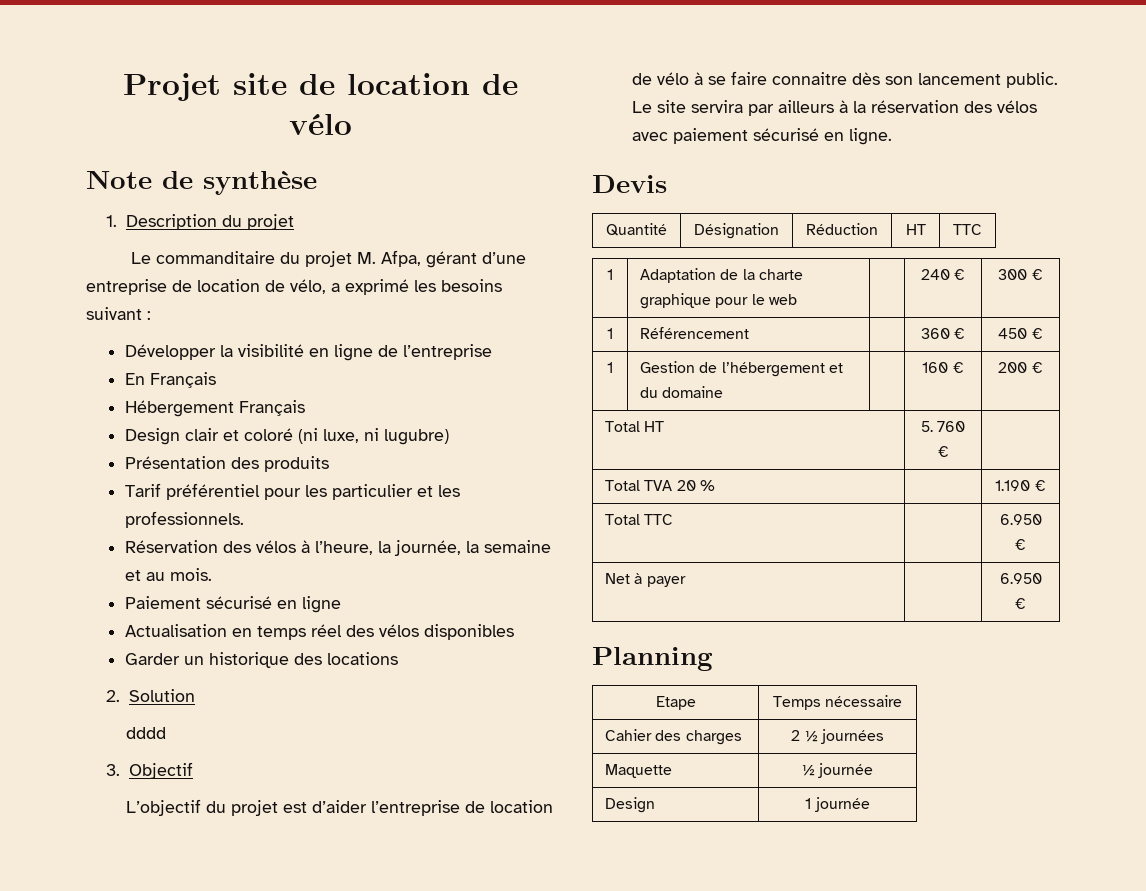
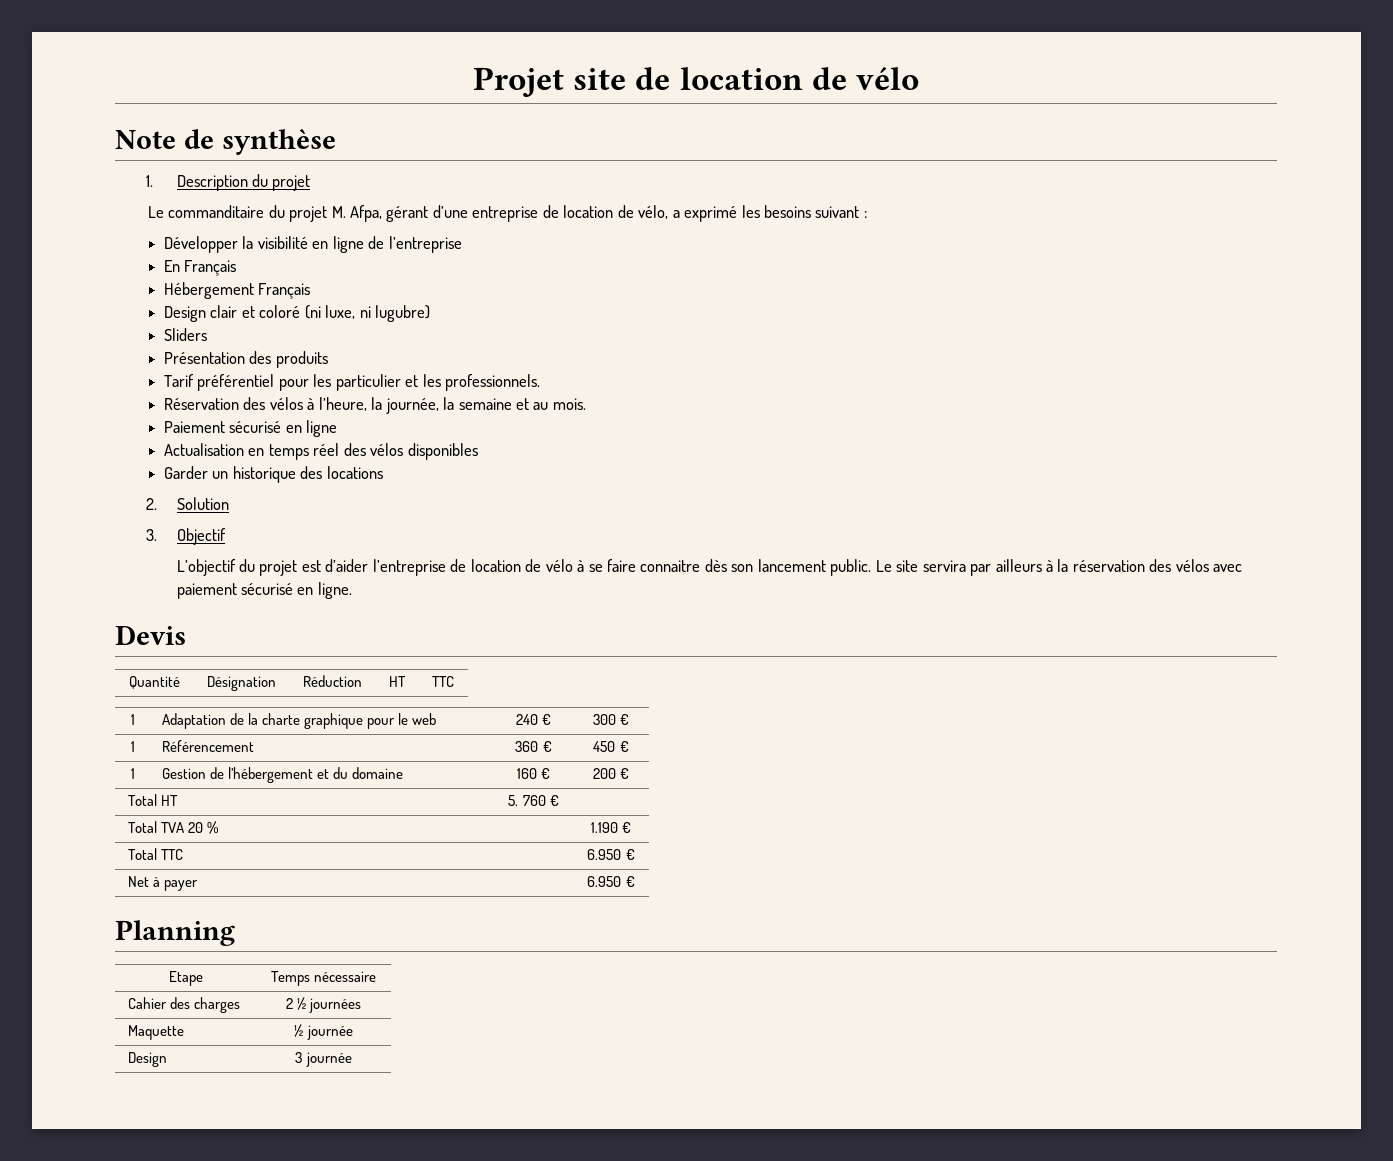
+ Sliders
- dddd
- Design | 1 journée
+ Design | 3 journée

